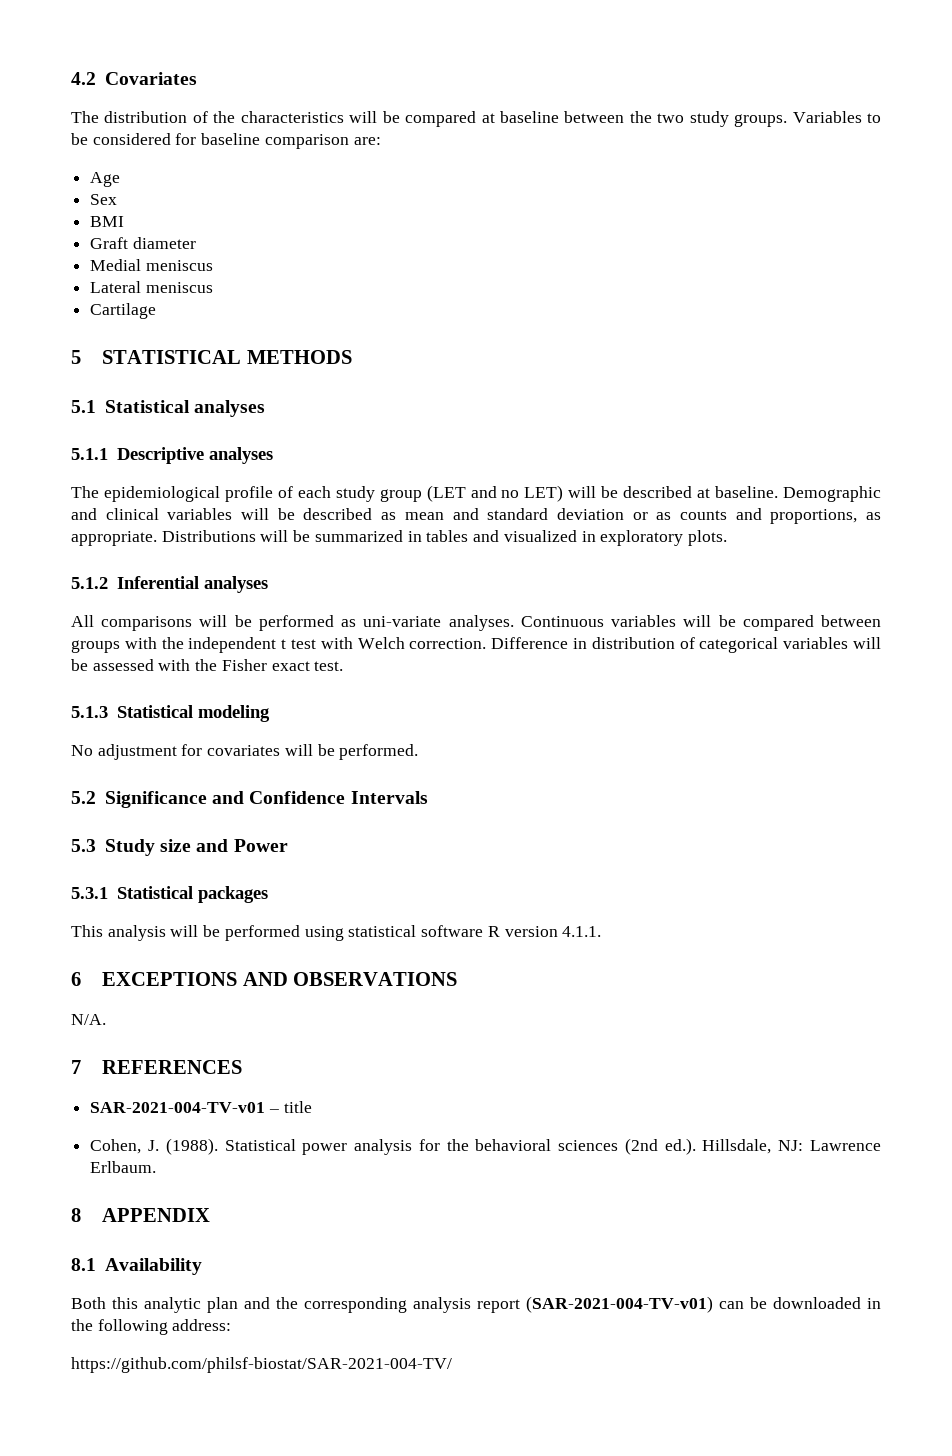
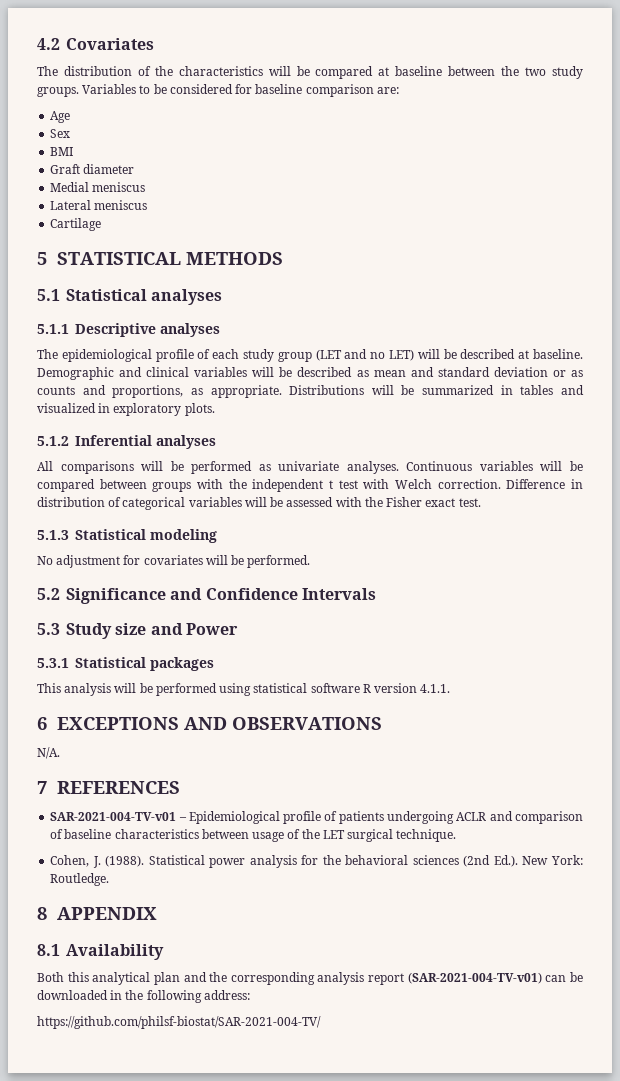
- All comparisons will be performed as uni-variate analyses.
+ All comparisons will be performed as univariate analyses.
- SAR-2021-004-TV-v01 – title
+ SAR-2021-004-TV-v01 – Epidemiological profile of patients undergoing ACLR and comparison of baseline characteristics between usage of the LET surgical technique.
- Statistical power analysis for the behavioral sciences (2nd ed.). Hillsdale, NJ: Lawrence Erlbaum.
+ Statistical power analysis for the behavioral sciences (2nd Ed.). New York: Routledge.
- Both this analytic plan and the corresponding analysis report (SAR-2021-004-TV-v01) can be downloaded in the following address:
+ Both this analytical plan and the corresponding analysis report (SAR-2021-004-TV-v01) can be downloaded in the following address:

